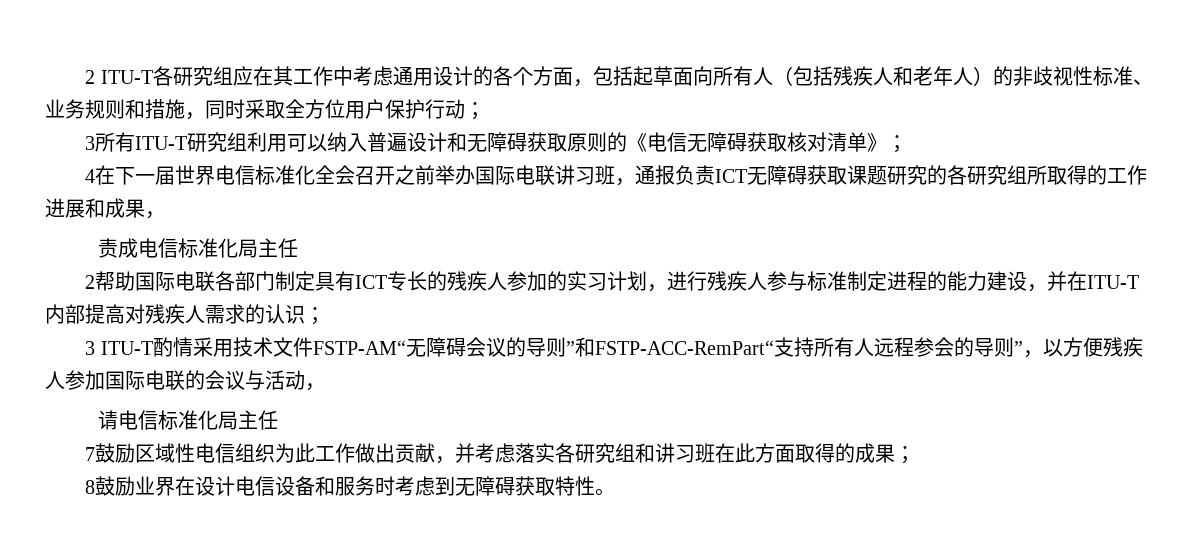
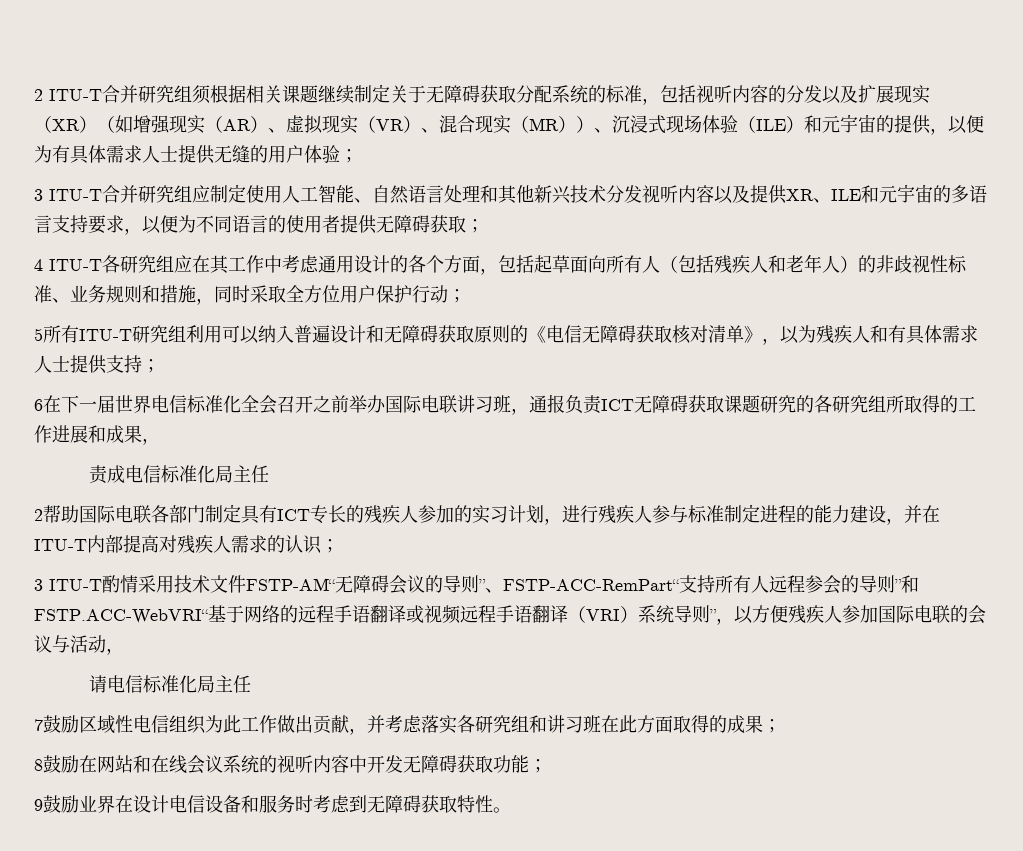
- 2 ITU-T各研究组应在其工作中考虑通用设计的各个方面，包括起草面向所有人（包括残疾人和老年人）的非歧视性标准、业务规则和措施，同时采取全方位用户保护行动；
+ 2 ITU-T合并研究组须根据相关课题继续制定关于无障碍获取分配系统的标准，包括视听内容的分发以及扩展现实（XR）（如增强现实（AR）、虚拟现实（VR）、混合现实（MR））、沉浸式现场体验（ILE）和元宇宙的提供，以便为有具体需求人士提供无缝的用户体验；
+ 3 ITU-T合并研究组应制定使用人工智能、自然语言处理和其他新兴技术分发视听内容以及提供XR、ILE和元宇宙的多语言支持要求，以便为不同语言的使用者提供无障碍获取；
+ 4 ITU-T各研究组应在其工作中考虑通用设计的各个方面，包括起草面向所有人（包括残疾人和老年人）的非歧视性标准、业务规则和措施，同时采取全方位用户保护行动；
- 3所有ITU-T研究组利用可以纳入普遍设计和无障碍获取原则的《电信无障碍获取核对清单》；
- 4在下一届世界电信标准化全会召开之前举办国际电联讲习班，通报负责ICT无障碍获取课题研究的各研究组所取得的工作进展和成果，
+ 5所有ITU-T研究组利用可以纳入普遍设计和无障碍获取原则的《电信无障碍获取核对清单》，以为残疾人和有具体需求人士提供支持；
+ 6在下一届世界电信标准化全会召开之前举办国际电联讲习班，通报负责ICT无障碍获取课题研究的各研究组所取得的工作进展和成果，
- 3 ITU-T酌情采用技术文件FSTP-AM“无障碍会议的导则”和FSTP-ACC-RemPart“支持所有人远程参会的导则”，以方便残疾人参加国际电联的会议与活动，
+ 3 ITU-T酌情采用技术文件FSTP-AM“无障碍会议的导则”、FSTP-ACC-RemPart“支持所有人远程参会的导则”和FSTP.ACC-WebVRI“基于网络的远程手语翻译或视频远程手语翻译（VRI）系统导则”，以方便残疾人参加国际电联的会议与活动，
- 8鼓励业界在设计电信设备和服务时考虑到无障碍获取特性。
+ 8鼓励在网站和在线会议系统的视听内容中开发无障碍获取功能；
+ 9鼓励业界在设计电信设备和服务时考虑到无障碍获取特性。

